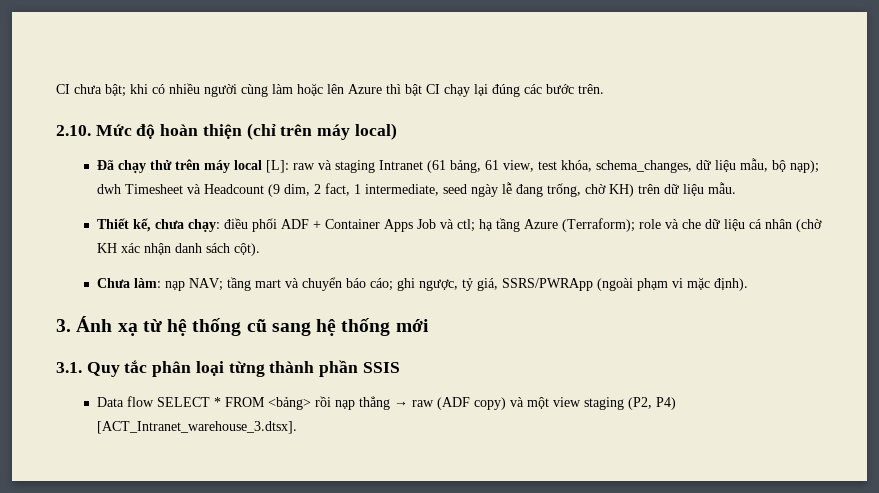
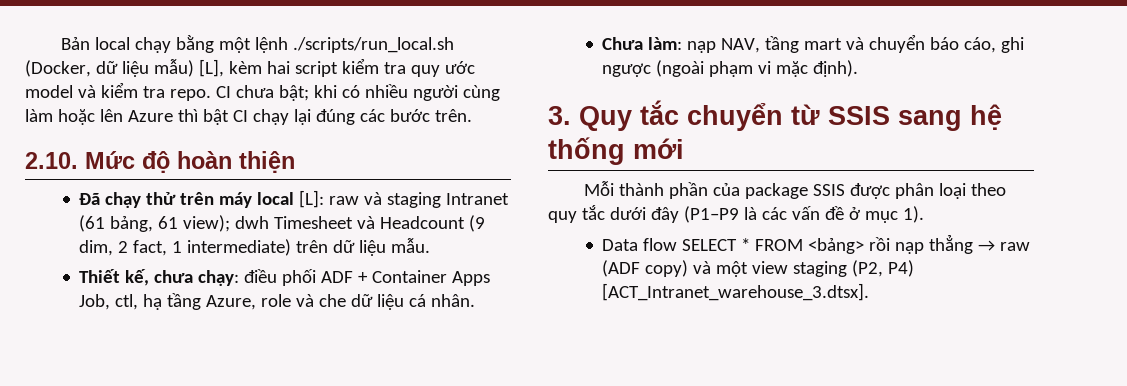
+ Bản local chạy bằng một lệnh ./scripts/run_local.sh (Docker, dữ liệu mẫu) [L], kèm hai script kiểm tra quy ước model và kiểm tra repo.
- 2.10. Mức độ hoàn thiện (chỉ trên máy local)
+ 2.10. Mức độ hoàn thiện
- Đã chạy thử trên máy local [L]: raw và staging Intranet (61 bảng, 61 view, test khóa, schema_changes, dữ liệu mẫu, bộ nạp); dwh Timesheet và Headcount (9 dim, 2 fact, 1 intermediate, seed ngày lễ đang trống, chờ KH) trên dữ liệu mẫu.
+ Đã chạy thử trên máy local [L]: raw và staging Intranet (61 bảng, 61 view); dwh Timesheet và Headcount (9 dim, 2 fact, 1 intermediate) trên dữ liệu mẫu.
- Thiết kế, chưa chạy: điều phối ADF + Container Apps Job và ctl; hạ tầng Azure (Terraform); role và che dữ liệu cá nhân (chờ KH xác nhận danh sách cột).
+ Thiết kế, chưa chạy: điều phối ADF + Container Apps Job, ctl, hạ tầng Azure, role và che dữ liệu cá nhân.
- Chưa làm: nạp NAV; tầng mart và chuyển báo cáo; ghi ngược, tỷ giá, SSRS/PWRApp (ngoài phạm vi mặc định).
+ Chưa làm: nạp NAV, tầng mart và chuyển báo cáo, ghi ngược (ngoài phạm vi mặc định).
- 3. Ánh xạ từ hệ thống cũ sang hệ thống mới
- 3.1. Quy tắc phân loại từng thành phần SSIS
+ 3. Quy tắc chuyển từ SSIS sang hệ thống mới
+ Mỗi thành phần của package SSIS được phân loại theo quy tắc dưới đây (P1–P9 là các vấn đề ở mục 1).

